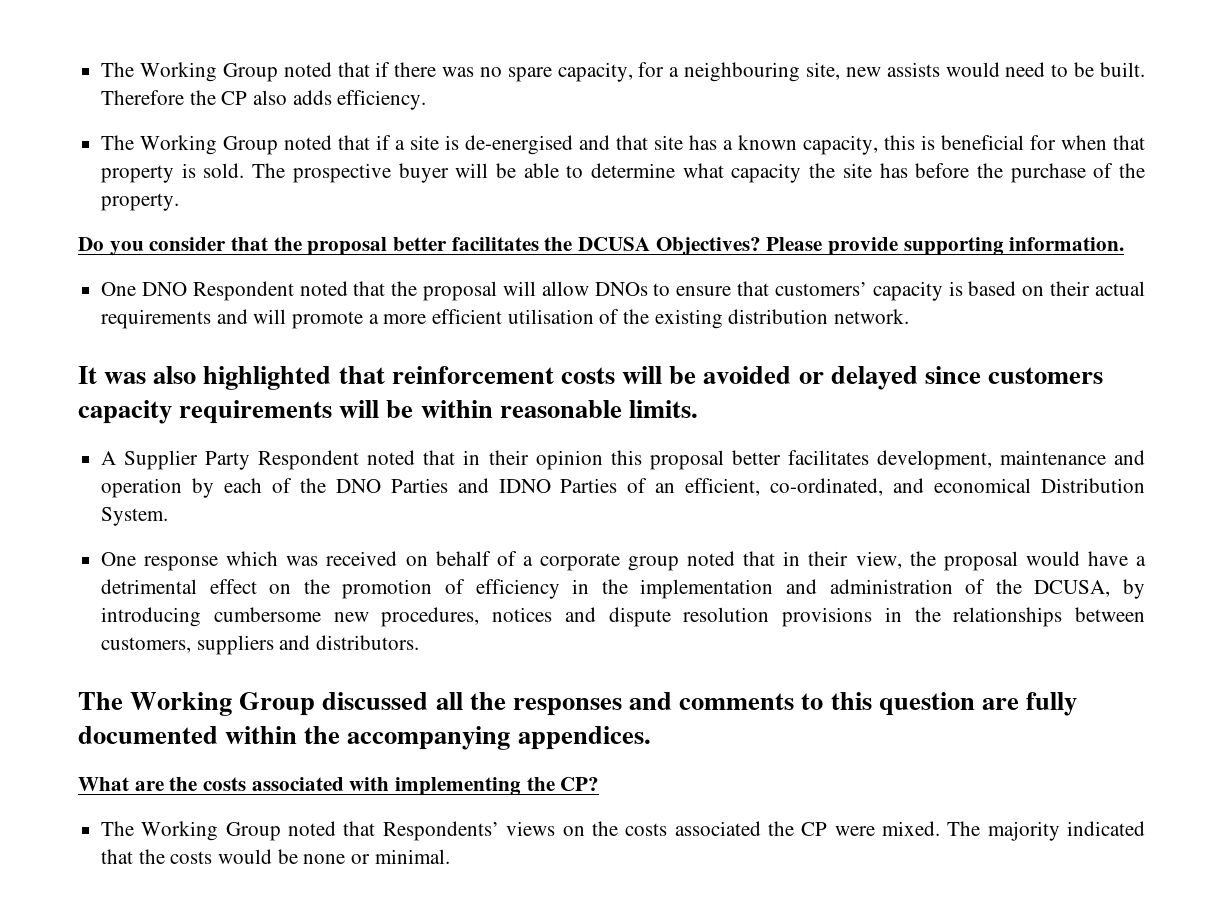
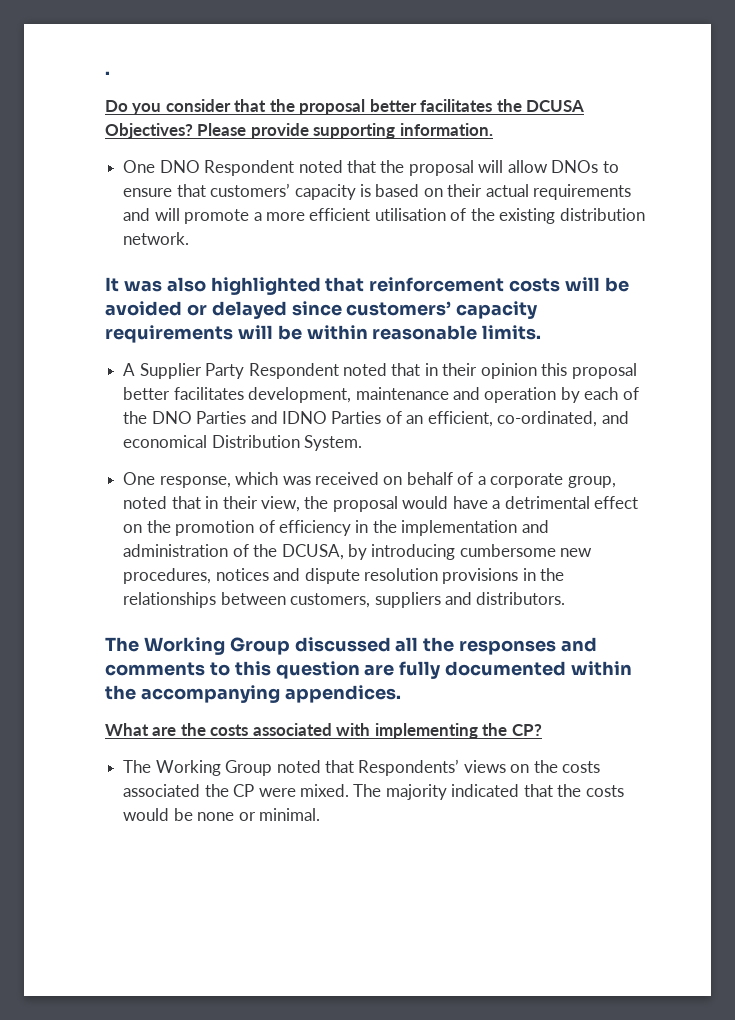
- The Working Group noted that if there was no spare capacity, for a neighbouring site, new assists would need to be built. Therefore the CP also adds efficiency.
- The Working Group noted that if a site is de-energised and that site has a known capacity, this is beneficial for when that property is sold. The prospective buyer will be able to determine what capacity the site has before the purchase of the property.
+ .
- It was also highlighted that reinforcement costs will be avoided or delayed since customers capacity requirements will be within reasonable limits.
+ It was also highlighted that reinforcement costs will be avoided or delayed since customers’ capacity requirements will be within reasonable limits.
- One response which was received on behalf of a corporate group noted that in their view, the proposal would have a detrimental effect on the promotion of efficiency in the implementation and administration of the DCUSA, by introducing cumbersome new procedures, notices and dispute resolution provisions in the relationships between customers, suppliers and distributors.
+ One response, which was received on behalf of a corporate group, noted that in their view, the proposal would have a detrimental effect on the promotion of efficiency in the implementation and administration of the DCUSA, by introducing cumbersome new procedures, notices and dispute resolution provisions in the relationships between customers, suppliers and distributors.

